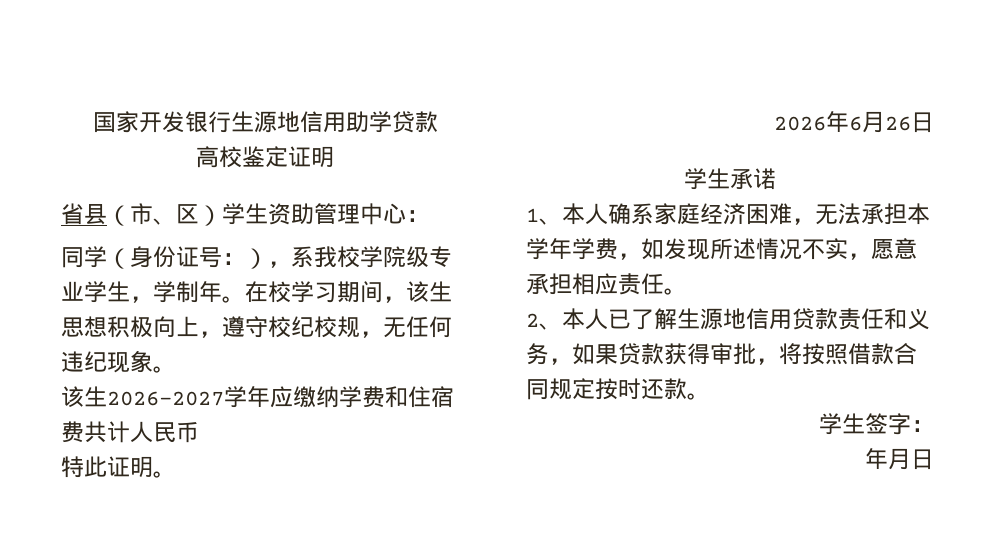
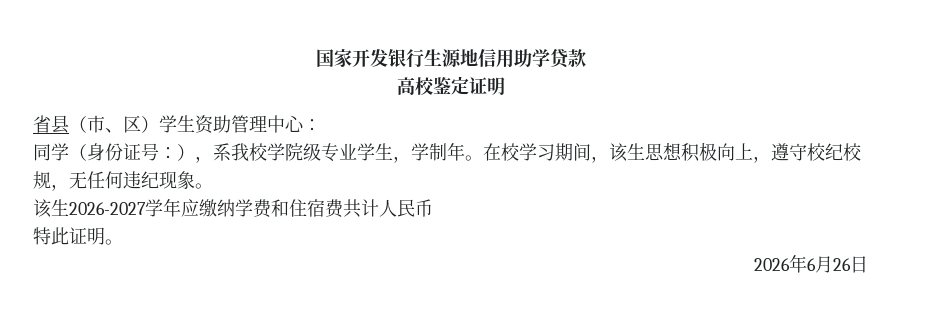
- 学生承诺
- 1、本人确系家庭经济困难，无法承担本学年学费，如发现所述情况不实，愿意承担相应责任。
- 2、本人已了解生源地信用贷款责任和义务，如果贷款获得审批，将按照借款合同规定按时还款。
- 学生签字：
- 年月日

